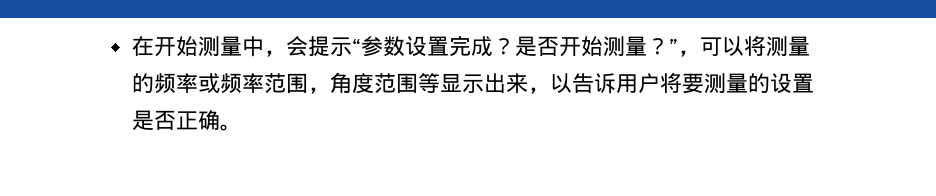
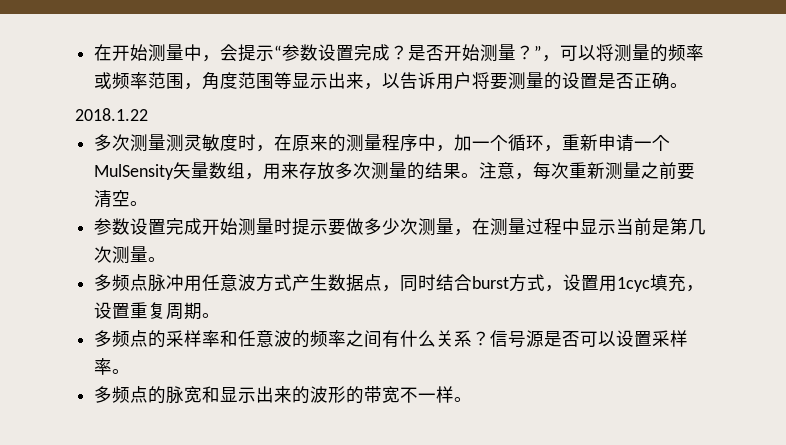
+ 2018.1.22
+ 多次测量测灵敏度时，在原来的测量程序中，加一个循环，重新申请一个MulSensity矢量数组，用来存放多次测量的结果。注意，每次重新测量之前要清空。
+ 参数设置完成开始测量时提示要做多少次测量，在测量过程中显示当前是第几次测量。
+ 多频点脉冲用任意波方式产生数据点，同时结合burst方式，设置用1cyc填充，设置重复周期。
+ 多频点的采样率和任意波的频率之间有什么关系？信号源是否可以设置采样率。
+ 多频点的脉宽和显示出来的波形的带宽不一样。

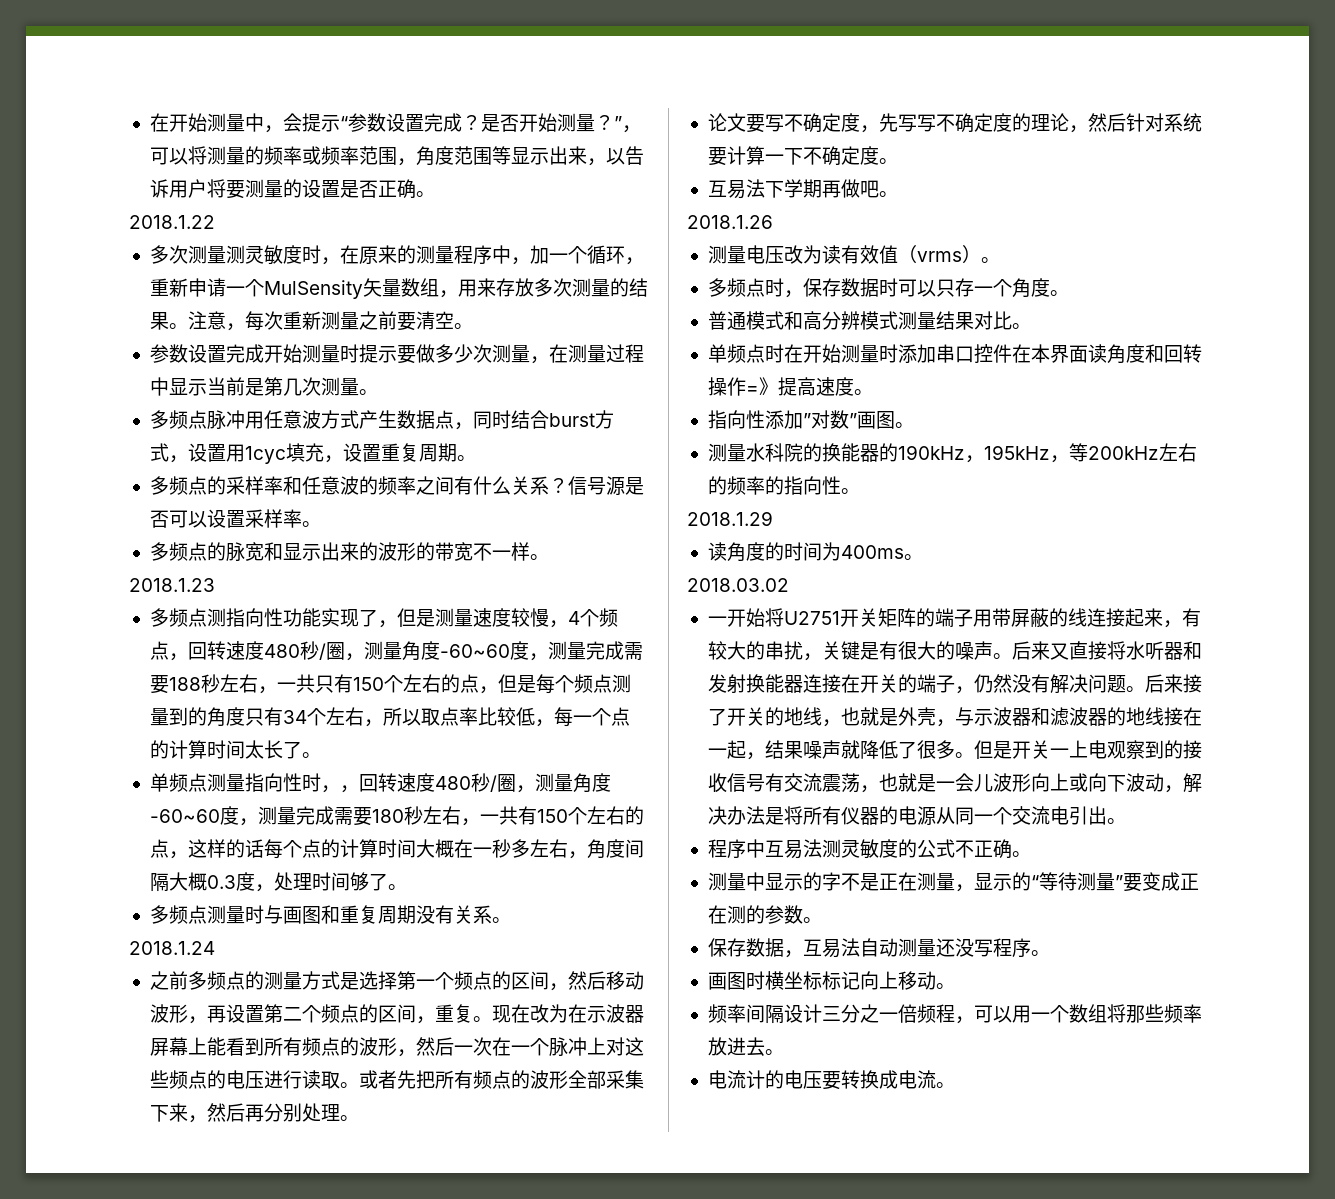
+ 2018.1.23
+ 多频点测指向性功能实现了，但是测量速度较慢，4个频点，回转速度480秒/圈，测量角度-60~60度，测量完成需要188秒左右，一共只有150个左右的点，但是每个频点测量到的角度只有34个左右，所以取点率比较低，每一个点的计算时间太长了。
+ 单频点测量指向性时，，回转速度480秒/圈，测量角度-60~60度，测量完成需要180秒左右，一共有150个左右的点，这样的话每个点的计算时间大概在一秒多左右，角度间隔大概0.3度，处理时间够了。
+ 多频点测量时与画图和重复周期没有关系。
+ 2018.1.24
+ 之前多频点的测量方式是选择第一个频点的区间，然后移动波形，再设置第二个频点的区间，重复。现在改为在示波器屏幕上能看到所有频点的波形，然后一次在一个脉冲上对这些频点的电压进行读取。或者先把所有频点的波形全部采集下来，然后再分别处理。
+ 论文要写不确定度，先写写不确定度的理论，然后针对系统要计算一下不确定度。
+ 互易法下学期再做吧。
+ 2018.1.26
+ 测量电压改为读有效值（vrms）。
+ 多频点时，保存数据时可以只存一个角度。
+ 普通模式和高分辨模式测量结果对比。
+ 单频点时在开始测量时添加串口控件在本界面读角度和回转操作=》提高速度。
+ 指向性添加”对数”画图。
+ 测量水科院的换能器的190kHz，195kHz，等200kHz左右的频率的指向性。
+ 2018.1.29
+ 读角度的时间为400ms。
+ 2018.03.02
+ 一开始将U2751开关矩阵的端子用带屏蔽的线连接起来，有较大的串扰，关键是有很大的噪声。后来又直接将水听器和发射换能器连接在开关的端子，仍然没有解决问题。后来接了开关的地线，也就是外壳，与示波器和滤波器的地线接在一起，结果噪声就降低了很多。但是开关一上电观察到的接收信号有交流震荡，也就是一会儿波形向上或向下波动，解决办法是将所有仪器的电源从同一个交流电引出。
+ 程序中互易法测灵敏度的公式不正确。
+ 测量中显示的字不是正在测量，显示的“等待测量”要变成正在测的参数。
+ 保存数据，互易法自动测量还没写程序。
+ 画图时横坐标标记向上移动。
+ 频率间隔设计三分之一倍频程，可以用一个数组将那些频率放进去。
+ 电流计的电压要转换成电流。

